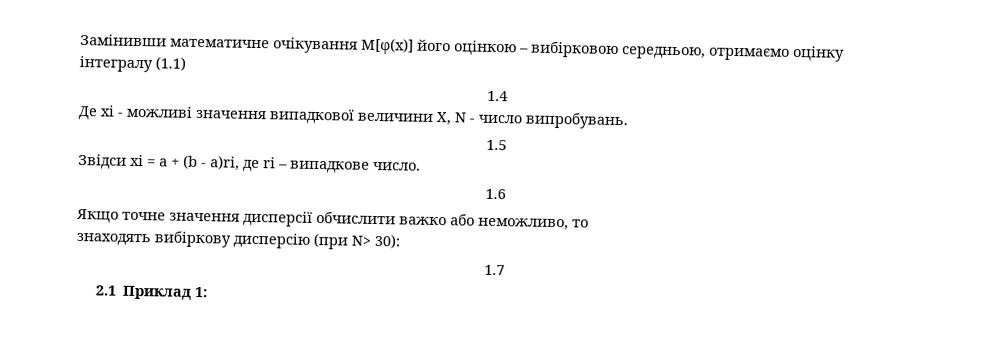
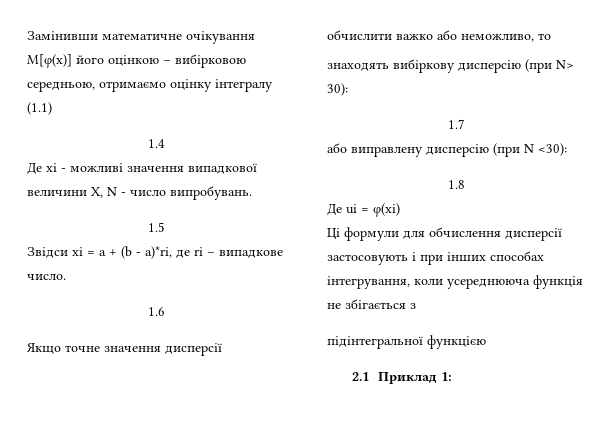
- Звідси хі = а + (b - a)ri, де ri – випадкове число.
+ Звідси хі = а + (b - a)*ri, де ri – випадкове число.
+ або виправлену дисперсію (при N <30):
+ 1.8
+ Де ui = φ(xi)
+ Ці формули для обчислення дисперсії застосовують і при інших способах інтегрування, коли усереднююча функція не збігається з
+ підінтегральної функцією

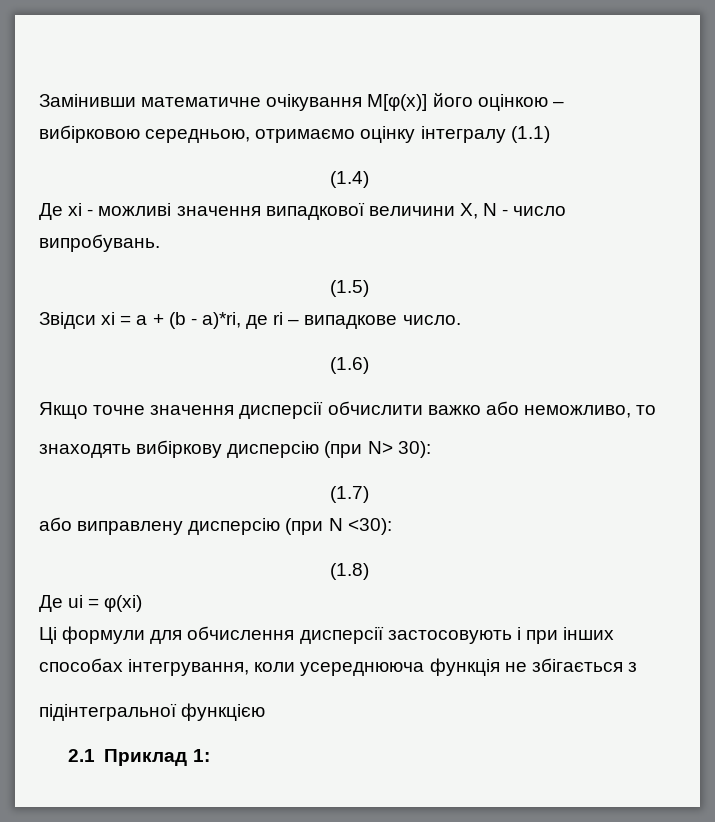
- 1.4
+ (1.4)
- 1.5
+ (1.5)
- 1.6
+ (1.6)
- 1.7
+ (1.7)
- 1.8
+ (1.8)

